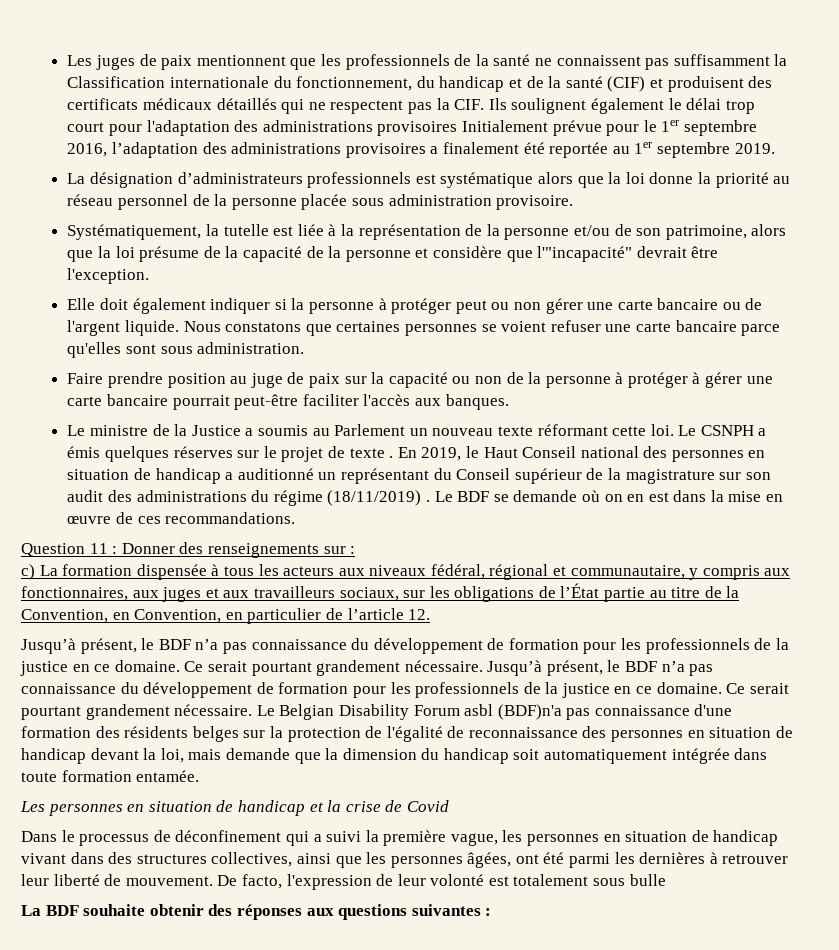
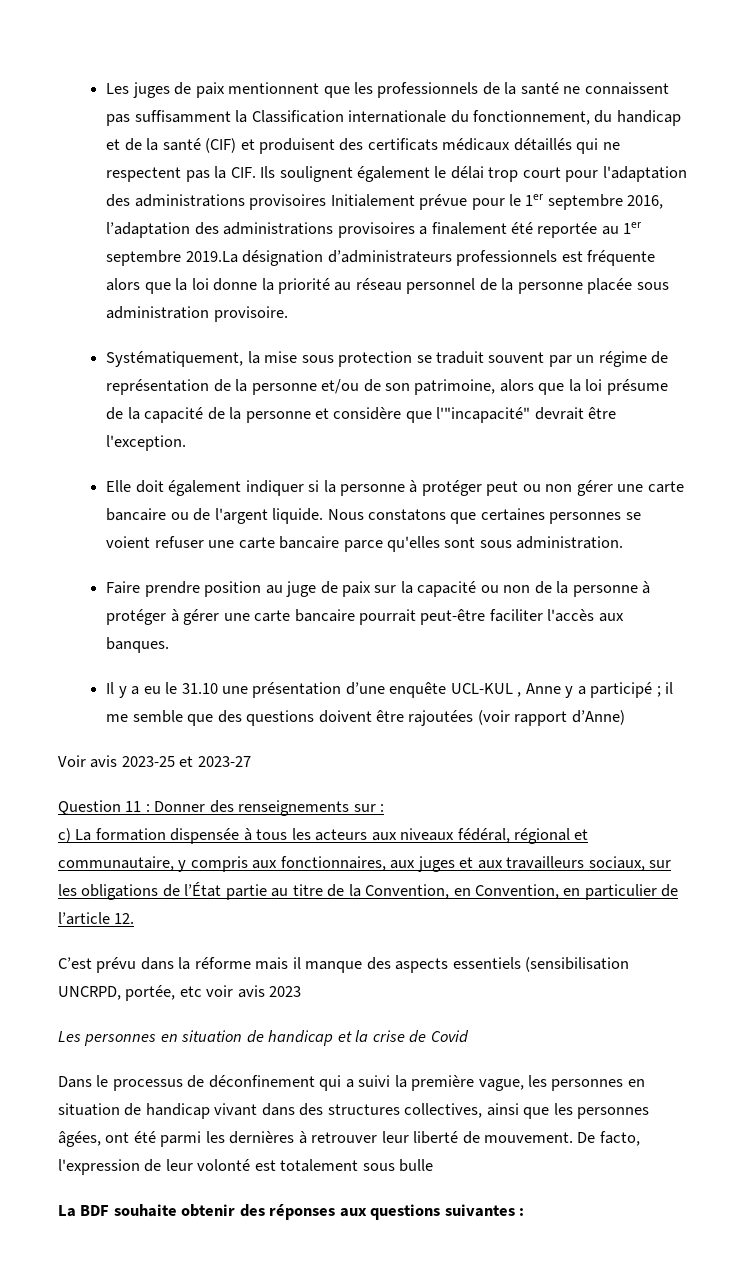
- Les juges de paix mentionnent que les professionnels de la santé ne connaissent pas suffisamment la Classification internationale du fonctionnement, du handicap et de la santé (CIF) et produisent des certificats médicaux détaillés qui ne respectent pas la CIF. Ils soulignent également le délai trop court pour l'adaptation des administrations provisoires Initialement prévue pour le 1er septembre 2016, l’adaptation des administrations provisoires a finalement été reportée au 1er septembre 2019.
- La désignation d’administrateurs professionnels est systématique alors que la loi donne la priorité au réseau personnel de la personne placée sous administration provisoire.
+ Les juges de paix mentionnent que les professionnels de la santé ne connaissent pas suffisamment la Classification internationale du fonctionnement, du handicap et de la santé (CIF) et produisent des certificats médicaux détaillés qui ne respectent pas la CIF. Ils soulignent également le délai trop court pour l'adaptation des administrations provisoires Initialement prévue pour le 1er septembre 2016, l’adaptation des administrations provisoires a finalement été reportée au 1er septembre 2019.La désignation d’administrateurs professionnels est fréquente alors que la loi donne la priorité au réseau personnel de la personne placée sous administration provisoire.
- Systématiquement, la tutelle est liée à la représentation de la personne et/ou de son patrimoine, alors que la loi présume de la capacité de la personne et considère que l'"incapacité" devrait être l'exception.
+ Systématiquement, la mise sous protection se traduit souvent par un régime de représentation de la personne et/ou de son patrimoine, alors que la loi présume de la capacité de la personne et considère que l'"incapacité" devrait être l'exception.
- Le ministre de la Justice a soumis au Parlement un nouveau texte réformant cette loi. Le CSNPH a émis quelques réserves sur le projet de texte . En 2019, le Haut Conseil national des personnes en situation de handicap a auditionné un représentant du Conseil supérieur de la magistrature sur son audit des administrations du régime (18/11/2019) . Le BDF se demande où on en est dans la mise en œuvre de ces recommandations.
+ Il y a eu le 31.10 une présentation d’une enquête UCL-KUL , Anne y a participé ; il me semble que des questions doivent être rajoutées (voir rapport d’Anne)
+ Voir avis 2023-25 et 2023-27
- Jusqu’à présent, le BDF n’a pas connaissance du développement de formation pour les professionnels de la justice en ce domaine. Ce serait pourtant grandement nécessaire. Jusqu’à présent, le BDF n’a pas connaissance du développement de formation pour les professionnels de la justice en ce domaine. Ce serait pourtant grandement nécessaire. Le Belgian Disability Forum asbl (BDF)n'a pas connaissance d'une formation des résidents belges sur la protection de l'égalité de reconnaissance des personnes en situation de handicap devant la loi, mais demande que la dimension du handicap soit automatiquement intégrée dans toute formation entamée.
+ C’est prévu dans la réforme mais il manque des aspects essentiels (sensibilisation UNCRPD, portée, etc voir avis 2023

